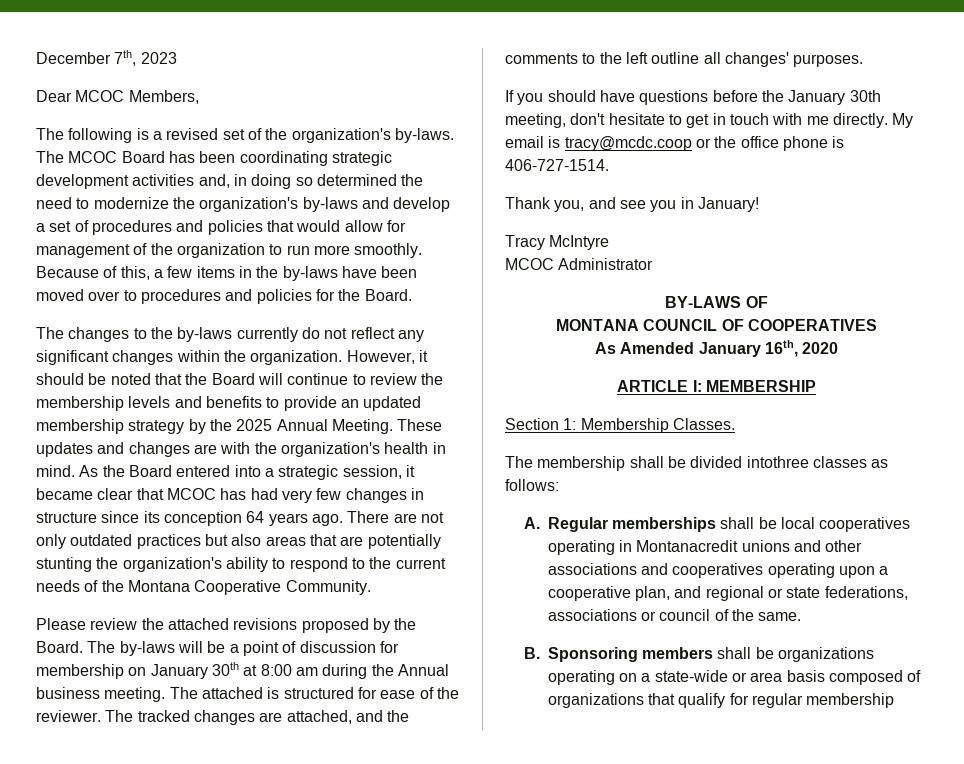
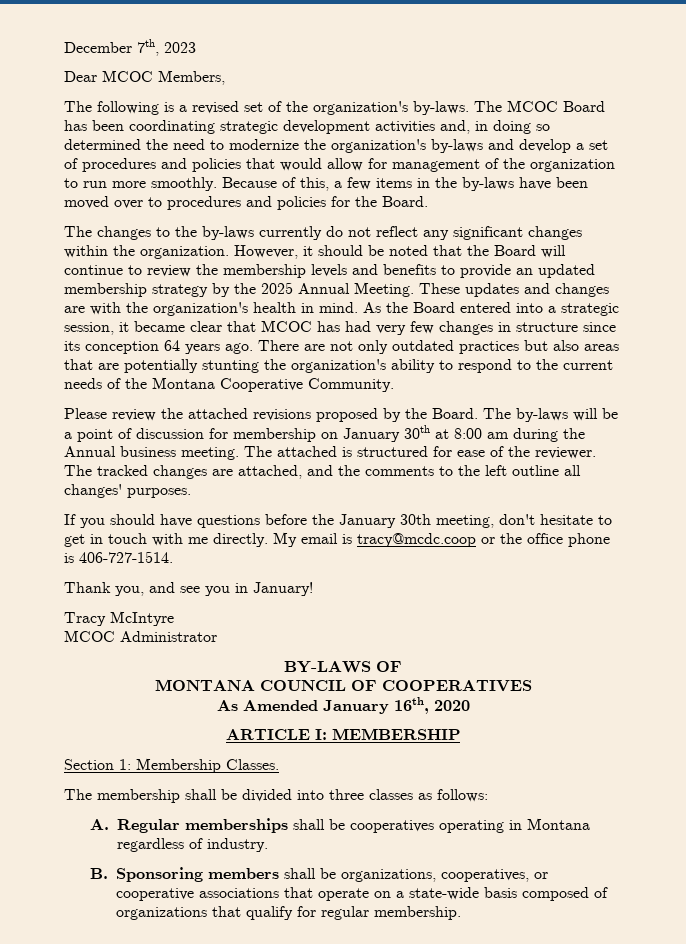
- The membership shall be divided intothree classes as follows:
+ The membership shall be divided into three classes as follows:
- A. Regular memberships shall be local cooperatives operating in Montanacredit unions and other associations and cooperatives operating upon a cooperative plan, and regional or state federations, associations or council of the same.
+ A. Regular memberships shall be cooperatives operating in Montana regardless of industry.
- B. Sponsoring members shall be organizations operating on a state-wide or area basis composed of organizations that qualify for regular membership
+ B. Sponsoring members shall be organizations, cooperatives, or cooperative associations that operate on a state-wide basis composed of organizations that qualify for regular membership.

